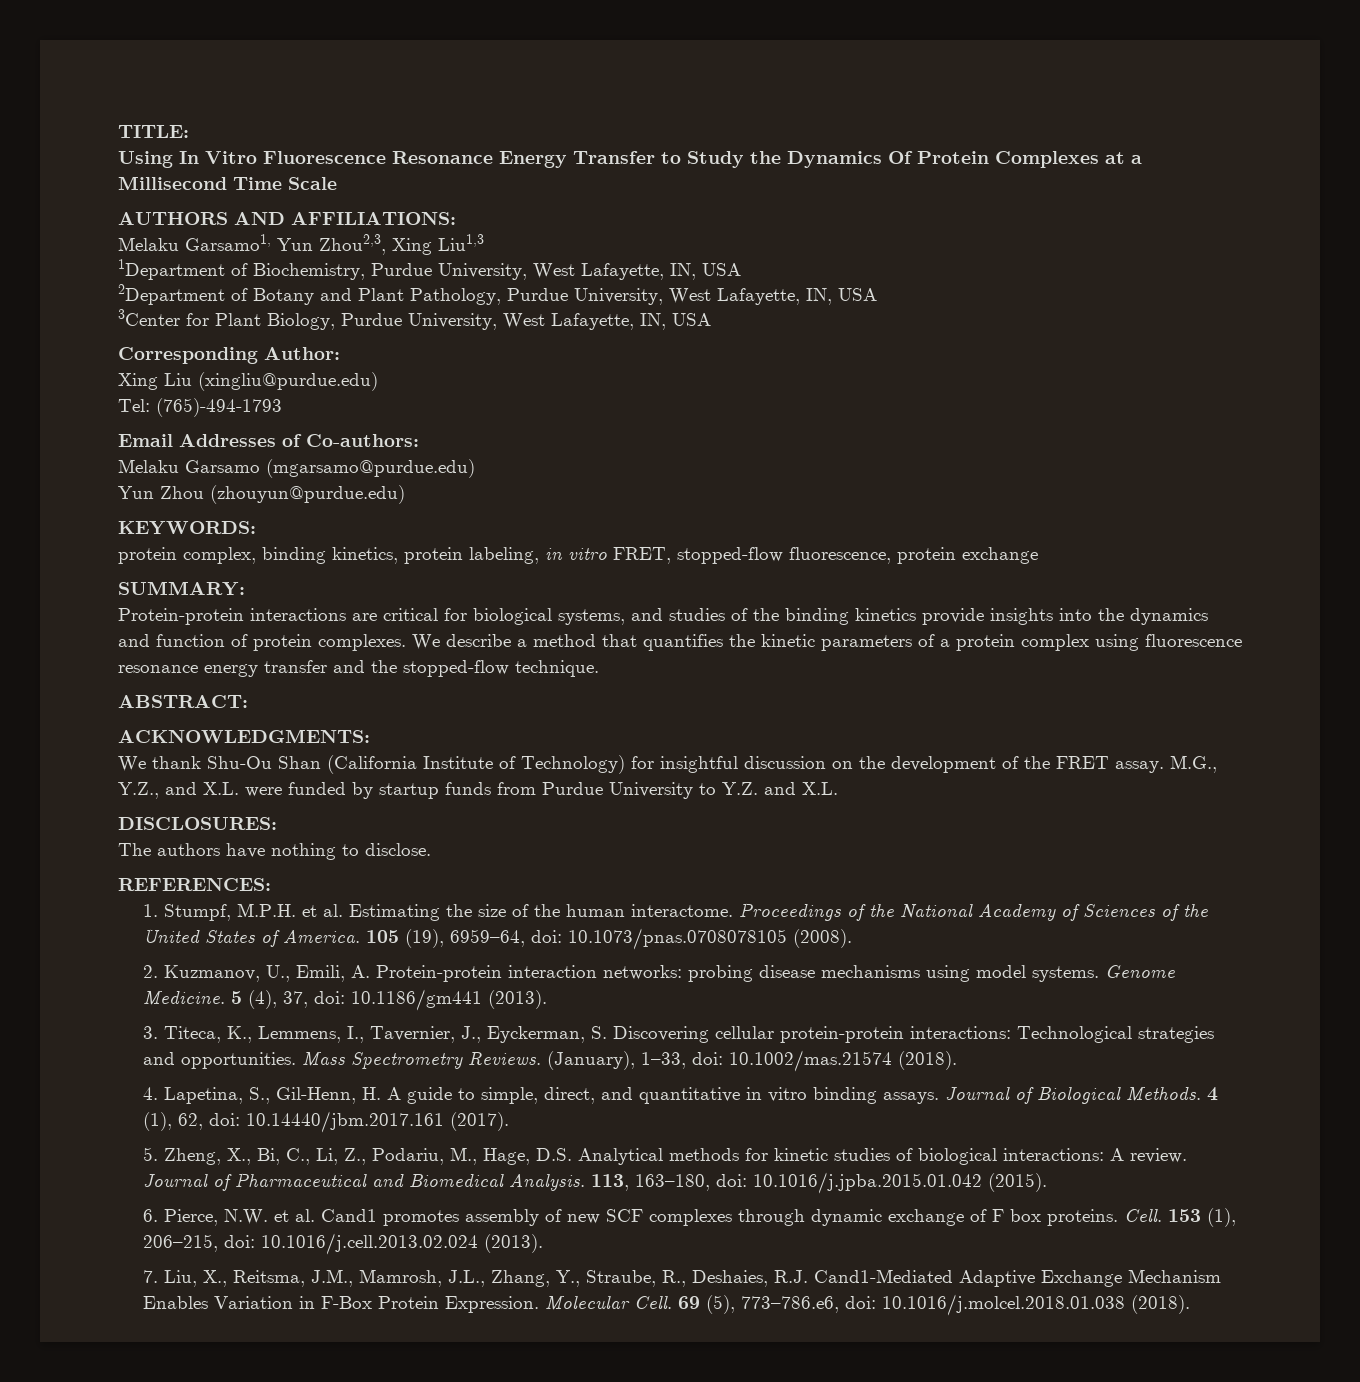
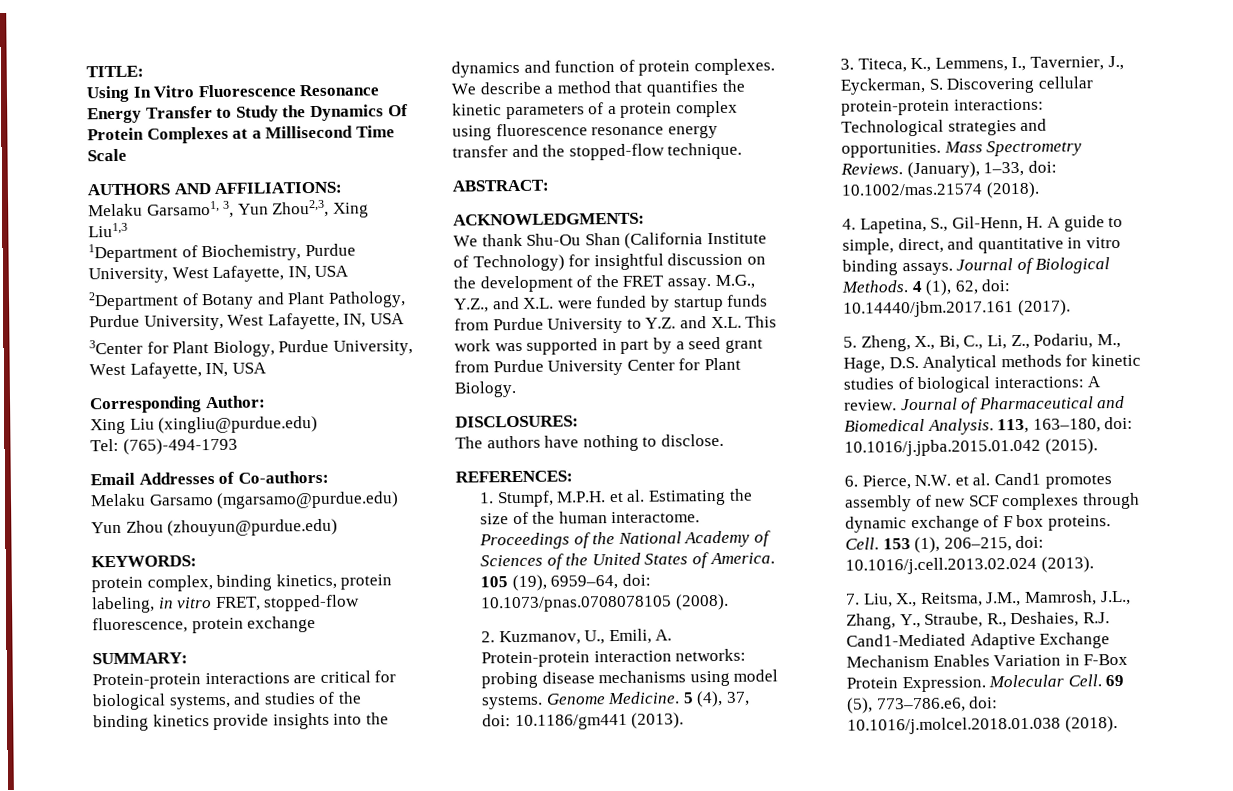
- Melaku Garsamo1, Yun Zhou2,3, Xing Liu1,3
+ Melaku Garsamo1, 3, Yun Zhou2,3, Xing Liu1,3
- M.G., Y.Z., and X.L. were funded by startup funds from Purdue University to Y.Z. and X.L.
+ M.G., Y.Z., and X.L. were funded by startup funds from Purdue University to Y.Z. and X.L. This work was supported in part by a seed grant from Purdue University Center for Plant Biology.

